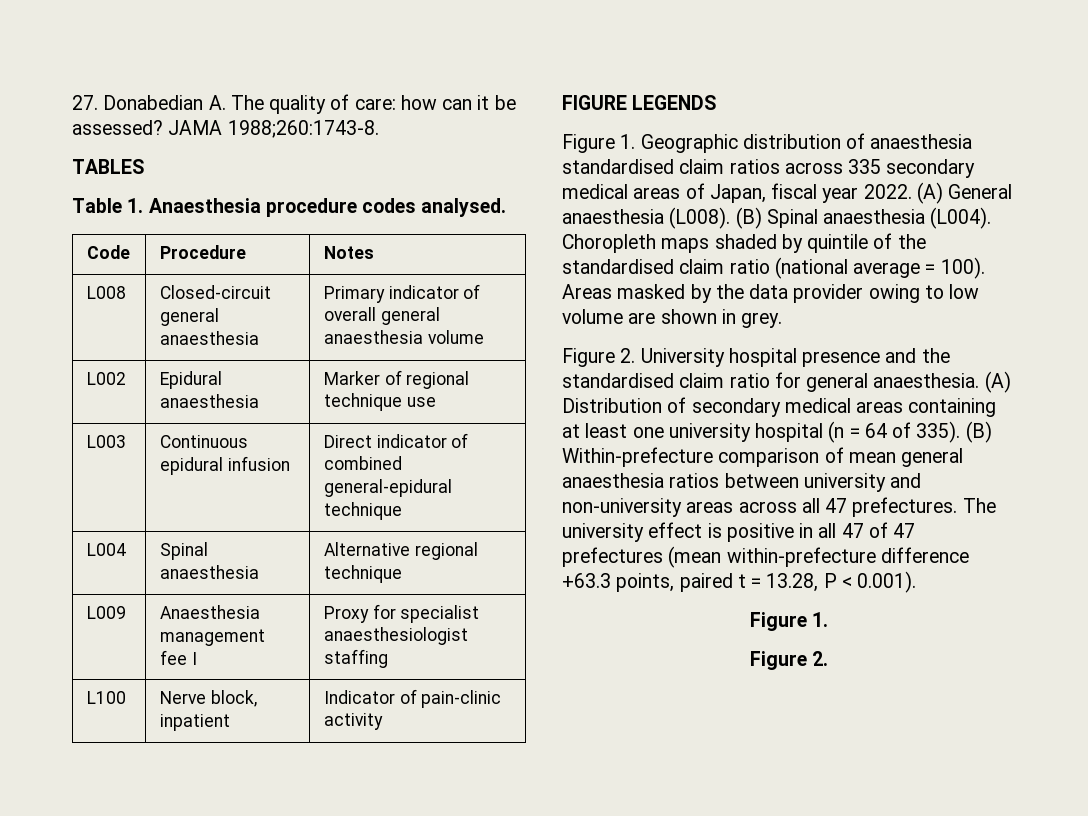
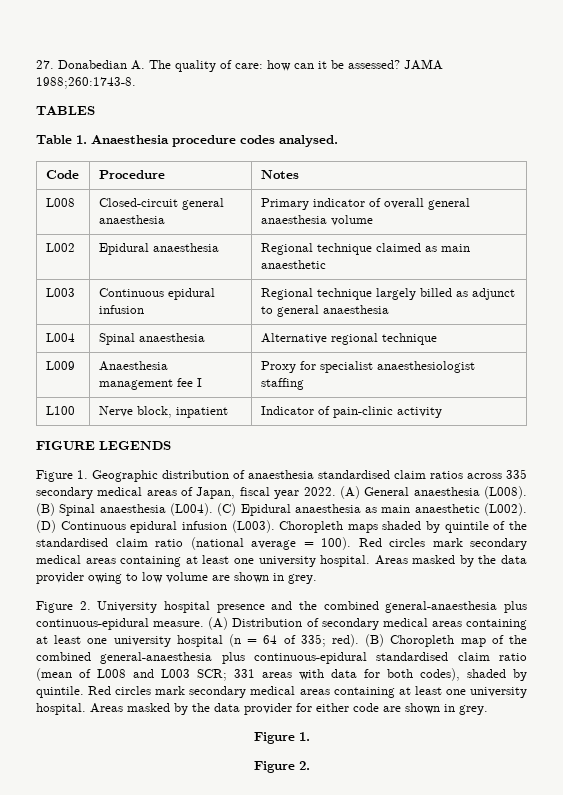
- L002 | Epidural anaesthesia | Marker of regional technique use
- L003 | Continuous epidural infusion | Direct indicator of combined general-epidural technique
+ L002 | Epidural anaesthesia | Regional technique claimed as main anaesthetic
+ L003 | Continuous epidural infusion | Regional technique largely billed as adjunct to general anaesthesia
+ (C) Epidural anaesthesia as main anaesthetic (L002). (D) Continuous epidural infusion (L003).
- Choropleth maps shaded by quintile of the standardised claim ratio (national average = 100).
+ Choropleth maps shaded by quintile of the standardised claim ratio (national average = 100). Red circles mark secondary medical areas containing at least one university hospital.
- Figure 2. University hospital presence and the standardised claim ratio for general anaesthesia.
+ Figure 2. University hospital presence and the combined general-anaesthesia plus continuous-epidural measure.
- (A) Distribution of secondary medical areas containing at least one university hospital (n = 64 of 335). (B) Within-prefecture comparison of mean general anaesthesia ratios between university and non-university areas across all 47 prefectures. The university effect is positive in all 47 of 47 prefectures (mean within-prefecture difference +63.3 points, paired t = 13.28, P < 0.001).
+ (A) Distribution of secondary medical areas containing at least one university hospital (n = 64 of 335; red). (B) Choropleth map of the combined general-anaesthesia plus continuous-epidural standardised claim ratio (mean of L008 and L003 SCR; 331 areas with data for both codes), shaded by quintile. Red circles mark secondary medical areas containing at least one university hospital. Areas masked by the data provider for either code are shown in grey.

